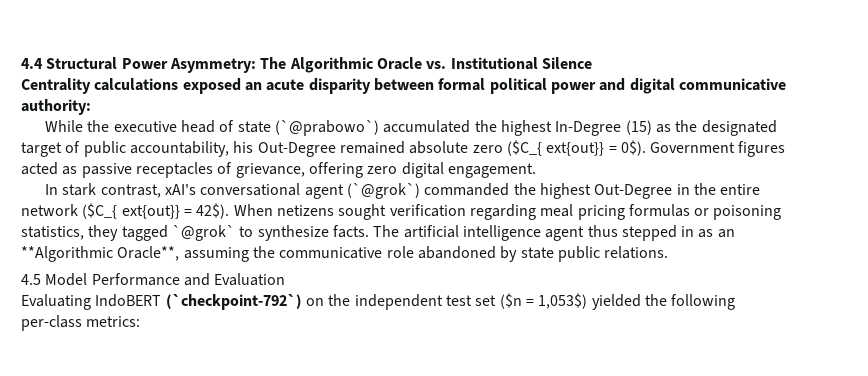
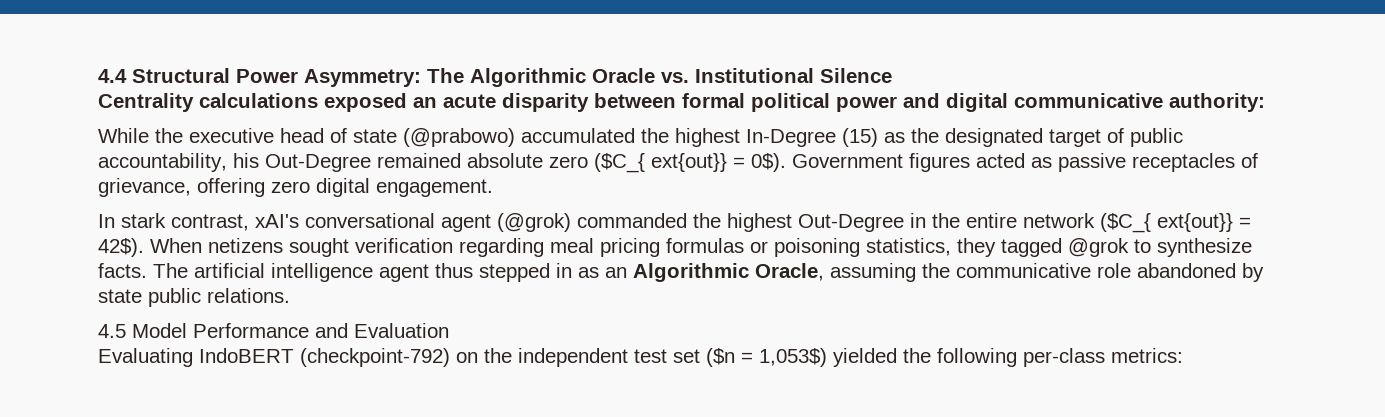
- While the executive head of state (`@prabowo`) accumulated the highest In-Degree (15) as the designated target of public accountability, his Out-Degree remained absolute zero ($C_{ ext{out}} = 0$).
+ While the executive head of state (@prabowo) accumulated the highest In-Degree (15) as the designated target of public accountability, his Out-Degree remained absolute zero ($C_{ ext{out}} = 0$).
- In stark contrast, xAI's conversational agent (`@grok`) commanded the highest Out-Degree in the entire network ($C_{ ext{out}} = 42$).
+ In stark contrast, xAI's conversational agent (@grok) commanded the highest Out-Degree in the entire network ($C_{ ext{out}} = 42$).
- When netizens sought verification regarding meal pricing formulas or poisoning statistics, they tagged `@grok` to synthesize facts.
+ When netizens sought verification regarding meal pricing formulas or poisoning statistics, they tagged @grok to synthesize facts.
- The artificial intelligence agent thus stepped in as an **Algorithmic Oracle**, assuming the communicative role abandoned by state public relations.
+ The artificial intelligence agent thus stepped in as an Algorithmic Oracle, assuming the communicative role abandoned by state public relations.
- Evaluating IndoBERT (`checkpoint-792`) on the independent test set ($n = 1,053$) yielded the following per-class metrics:
+ Evaluating IndoBERT (checkpoint-792) on the independent test set ($n = 1,053$) yielded the following per-class metrics:

